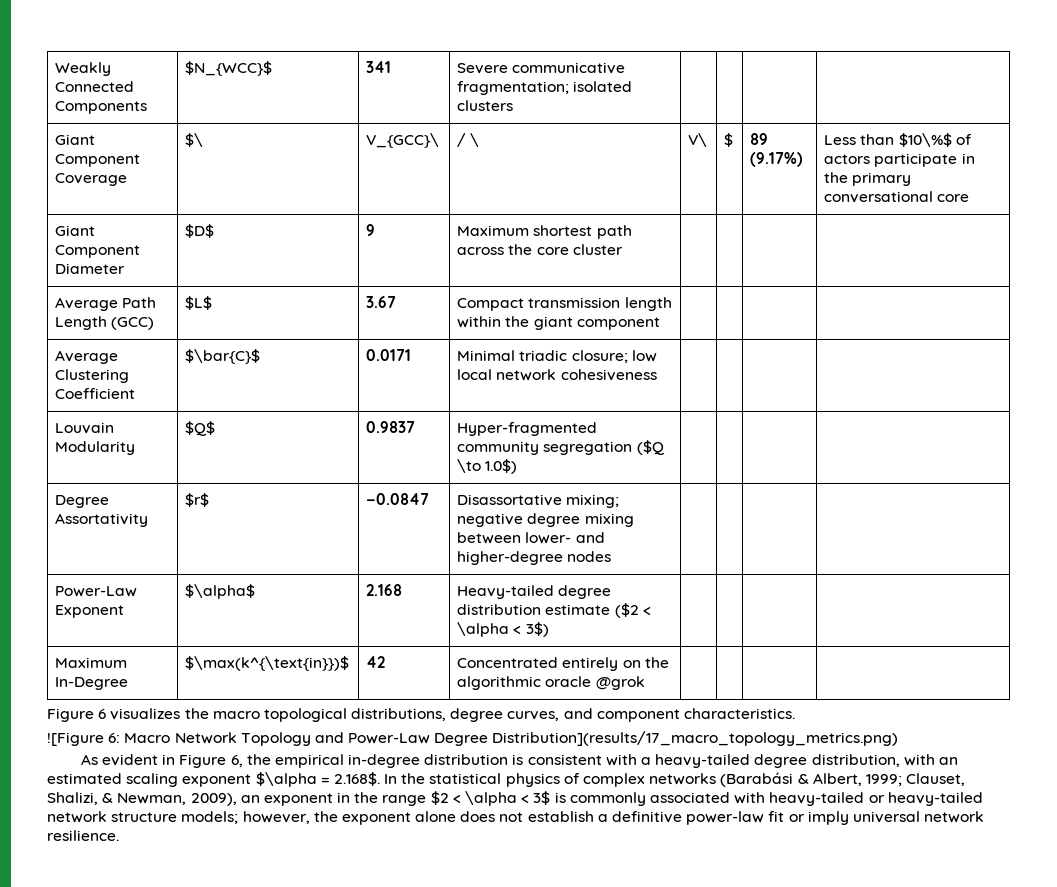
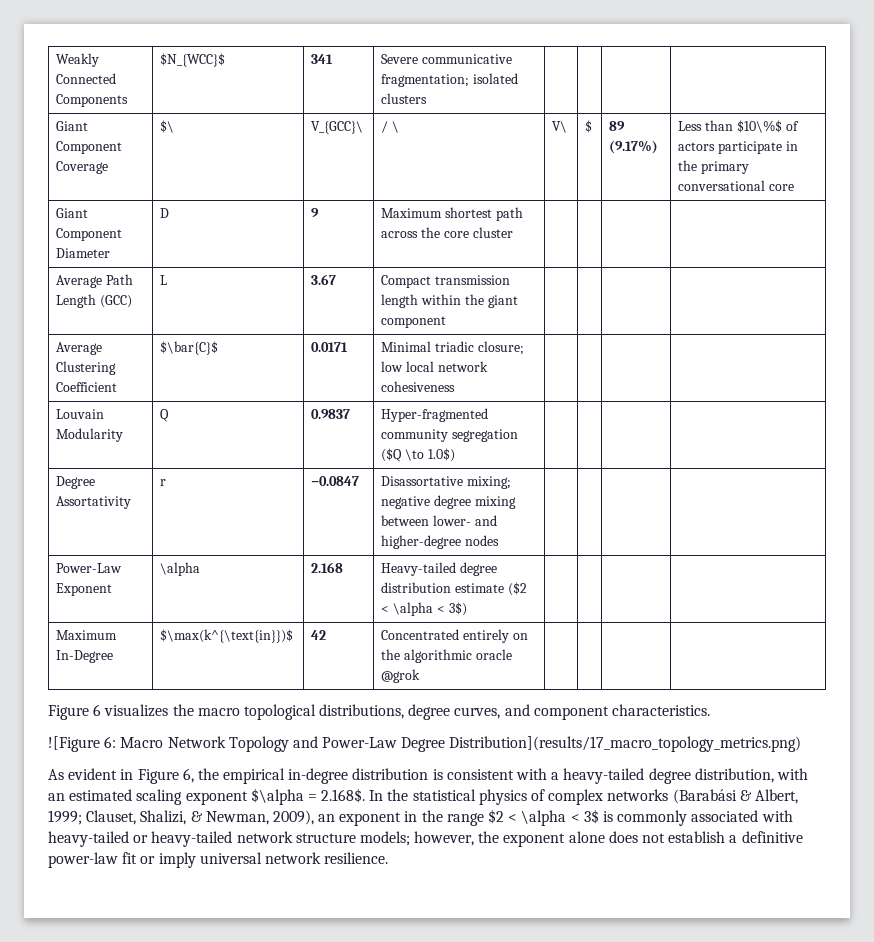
- Giant Component Diameter | $D$ | 9 | Maximum shortest path across the core cluster | | | |
+ Giant Component Diameter | D | 9 | Maximum shortest path across the core cluster | | | |
- Average Path Length (GCC) | $L$ | 3.67 | Compact transmission length within the giant component | | | |
+ Average Path Length (GCC) | L | 3.67 | Compact transmission length within the giant component | | | |
- Louvain Modularity | $Q$ | 0.9837 | Hyper-fragmented community segregation ($Q \to 1.0$) | | | |
+ Louvain Modularity | Q | 0.9837 | Hyper-fragmented community segregation ($Q \to 1.0$) | | | |
- Degree Assortativity | $r$ | −0.0847 | Disassortative mixing; negative degree mixing between lower- and higher-degree nodes | | | |
+ Degree Assortativity | r | −0.0847 | Disassortative mixing; negative degree mixing between lower- and higher-degree nodes | | | |
- Power-Law Exponent | $\alpha$ | 2.168 | Heavy-tailed degree distribution estimate ($2 < \alpha < 3$) | | | |
+ Power-Law Exponent | \alpha | 2.168 | Heavy-tailed degree distribution estimate ($2 < \alpha < 3$) | | | |

